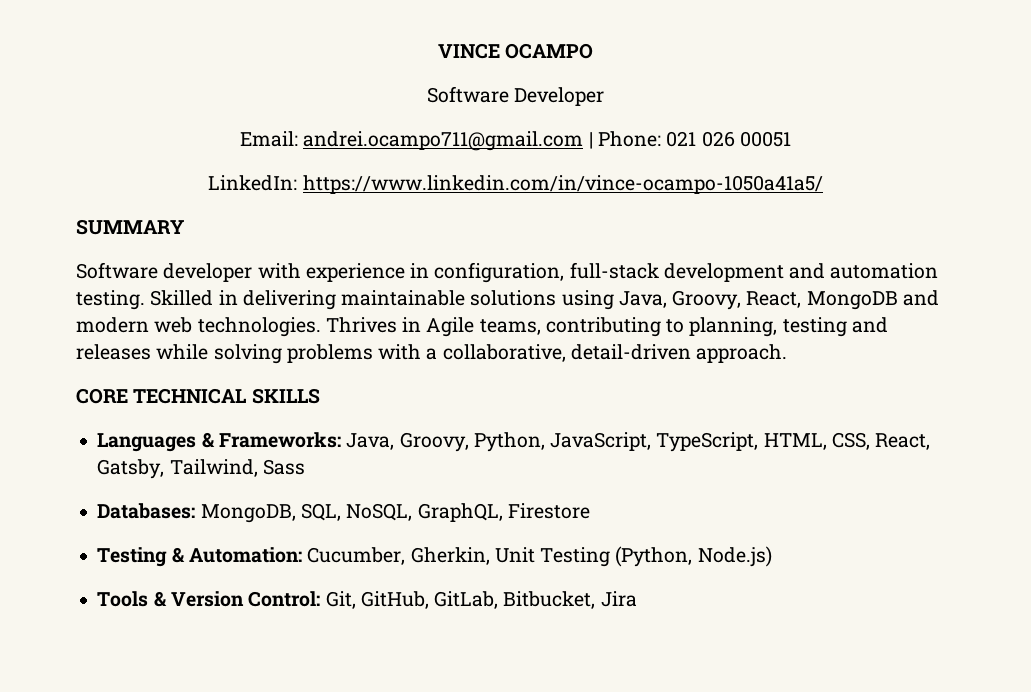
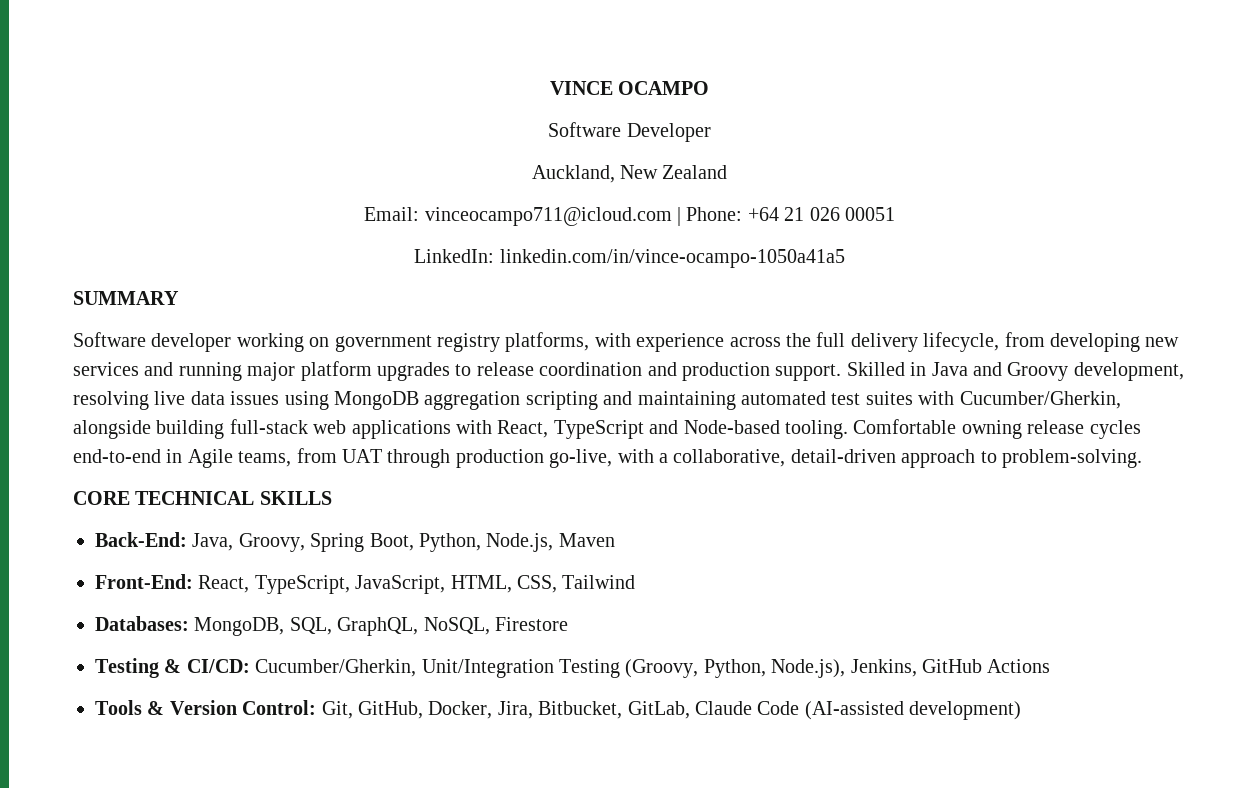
+ Auckland, New Zealand
- Email: andrei.ocampo711@gmail.com | Phone: 021 026 00051
+ Email: vinceocampo711@icloud.com | Phone: +64 21 026 00051
- LinkedIn: https://www.linkedin.com/in/vince-ocampo-1050a41a5/
+ LinkedIn: linkedin.com/in/vince-ocampo-1050a41a5
- Software developer with experience in configuration, full-stack development and automation testing. Skilled in delivering maintainable solutions using Java, Groovy, React, MongoDB and modern web technologies. Thrives in Agile teams, contributing to planning, testing and releases while solving problems with a collaborative, detail-driven approach.
+ Software developer working on government registry platforms, with experience across the full delivery lifecycle, from developing new services and running major platform upgrades to release coordination and production support. Skilled in Java and Groovy development, resolving live data issues using MongoDB aggregation scripting and maintaining automated test suites with Cucumber/Gherkin, alongside building full-stack web applications with React, TypeScript and Node-based tooling. Comfortable owning release cycles end-to-end in Agile teams, from UAT through production go-live, with a collaborative, detail-driven approach to problem-solving.
- Languages & Frameworks: Java, Groovy, Python, JavaScript, TypeScript, HTML, CSS, React, Gatsby, Tailwind, Sass
+ Back-End: Java, Groovy, Spring Boot, Python, Node.js, Maven
+ Front-End: React, TypeScript, JavaScript, HTML, CSS, Tailwind
- Databases: MongoDB, SQL, NoSQL, GraphQL, Firestore
+ Databases: MongoDB, SQL, GraphQL, NoSQL, Firestore
- Testing & Automation: Cucumber, Gherkin, Unit Testing (Python, Node.js)
+ Testing & CI/CD: Cucumber/Gherkin, Unit/Integration Testing (Groovy, Python, Node.js), Jenkins, GitHub Actions
- Tools & Version Control: Git, GitHub, GitLab, Bitbucket, Jira
+ Tools & Version Control: Git, GitHub, Docker, Jira, Bitbucket, GitLab, Claude Code (AI-assisted development)

